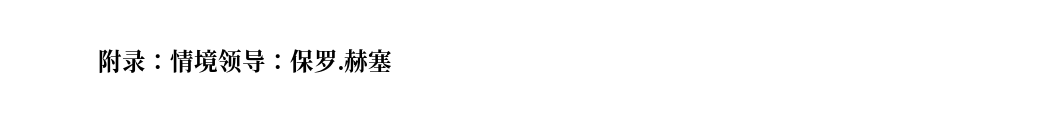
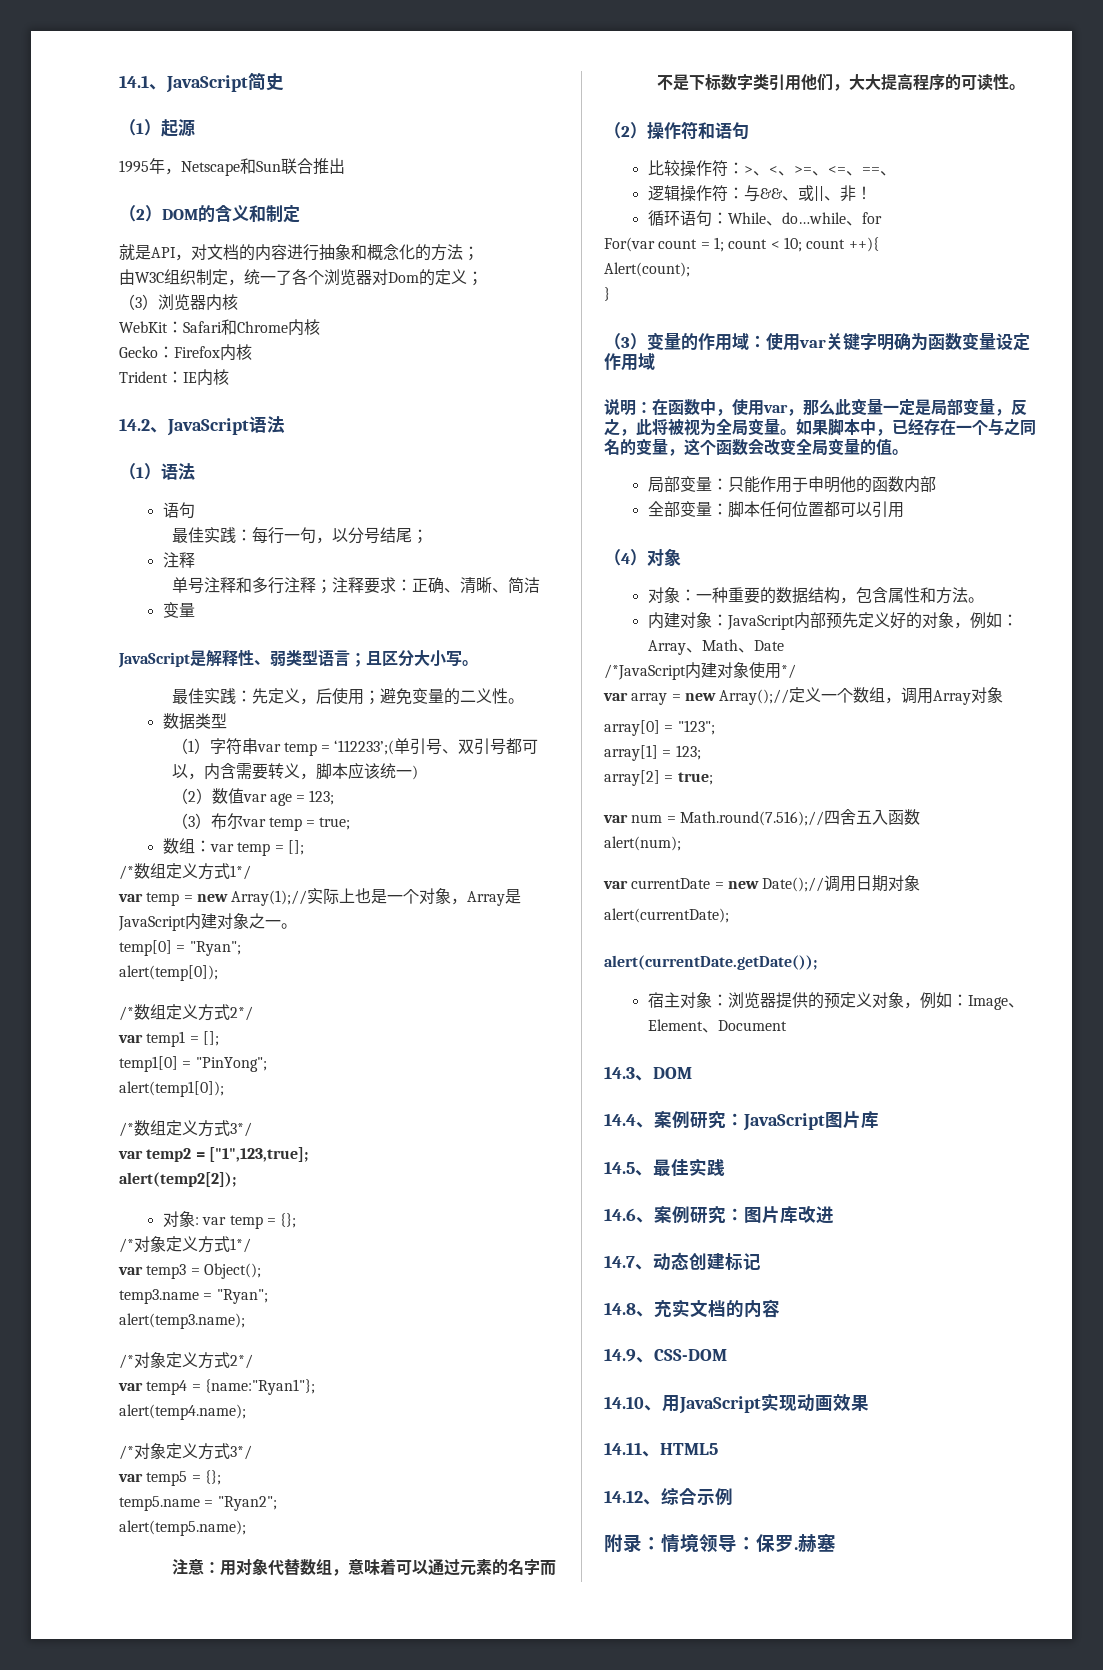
+ 14.1、JavaScript简史
+ （1）起源
+ 1995年，Netscape和Sun联合推出
+ （2）DOM的含义和制定
+ 就是API，对文档的内容进行抽象和概念化的方法；
+ 由W3C组织制定，统一了各个浏览器对Dom的定义；
+ （3）浏览器内核
+ WebKit：Safari和Chrome内核
+ Gecko：Firefox内核
+ Trident：IE内核
+ 14.2、JavaScript语法
+ （1）语法
+ 语句
+ 最佳实践：每行一句，以分号结尾；
+ 注释
+ 单号注释和多行注释；注释要求：正确、清晰、简洁
+ 变量
+ JavaScript是解释性、弱类型语言；且区分大小写。
+ 最佳实践：先定义，后使用；避免变量的二义性。
+ 数据类型
+ （1）字符串var temp = ‘112233’;(单引号、双引号都可以，内含需要转义，脚本应该统一)
+ （2）数值var age = 123;
+ （3）布尔var temp = true;
+ 数组：var temp = [];
+ /*数组定义方式1*/
+ var temp = new Array(1);//实际上也是一个对象，Array是JavaScript内建对象之一。
+ temp[0] = "Ryan";
+ alert(temp[0]);
+ /*数组定义方式2*/
+ var temp1 = [];
+ temp1[0] = "PinYong";
+ alert(temp1[0]);
+ /*数组定义方式3*/
+ var temp2 = ["1",123,true];
+ alert(temp2[2]);
+ 对象: var temp = {};
+ /*对象定义方式1*/
+ var temp3 = Object();
+ temp3.name = "Ryan";
+ alert(temp3.name);
+ /*对象定义方式2*/
+ var temp4 = {name:"Ryan1"};
+ alert(temp4.name);
+ /*对象定义方式3*/
+ var temp5 = {};
+ temp5.name = "Ryan2";
+ alert(temp5.name);
+ 注意：用对象代替数组，意味着可以通过元素的名字而不是下标数字类引用他们，大大提高程序的可读性。
+ （2）操作符和语句
+ 比较操作符：>、<、>=、<=、==、
+ 逻辑操作符：与&&、或||、非！
+ 循环语句：While、do…while、for
+ For(var count = 1; count < 10; count ++){
+ Alert(count);
+ }
+ （3）变量的作用域：使用var关键字明确为函数变量设定作用域
+ 说明：在函数中，使用var，那么此变量一定是局部变量，反之，此将被视为全局变量。如果脚本中，已经存在一个与之同名的变量，这个函数会改变全局变量的值。
+ 局部变量：只能作用于申明他的函数内部
+ 全部变量：脚本任何位置都可以引用
+ （4）对象
+ 对象：一种重要的数据结构，包含属性和方法。
+ 内建对象：JavaScript内部预先定义好的对象，例如：Array、Math、Date
+ /*JavaScript内建对象使用*/
+ var array = new Array();//定义一个数组，调用Array对象
+ array[0] = "123";
+ array[1] = 123;
+ array[2] = true;
+ var num = Math.round(7.516);//四舍五入函数
+ alert(num);
+ var currentDate = new Date();//调用日期对象
+ alert(currentDate);
+ alert(currentDate.getDate());
+ 宿主对象：浏览器提供的预定义对象，例如：Image、Element、Document
+ 14.3、DOM
+ 14.4、案例研究：JavaScript图片库
+ 14.5、最佳实践
+ 14.6、案例研究：图片库改进
+ 14.7、动态创建标记
+ 14.8、充实文档的内容
+ 14.9、CSS-DOM
+ 14.10、用JavaScript实现动画效果
+ 14.11、HTML5
+ 14.12、综合示例

